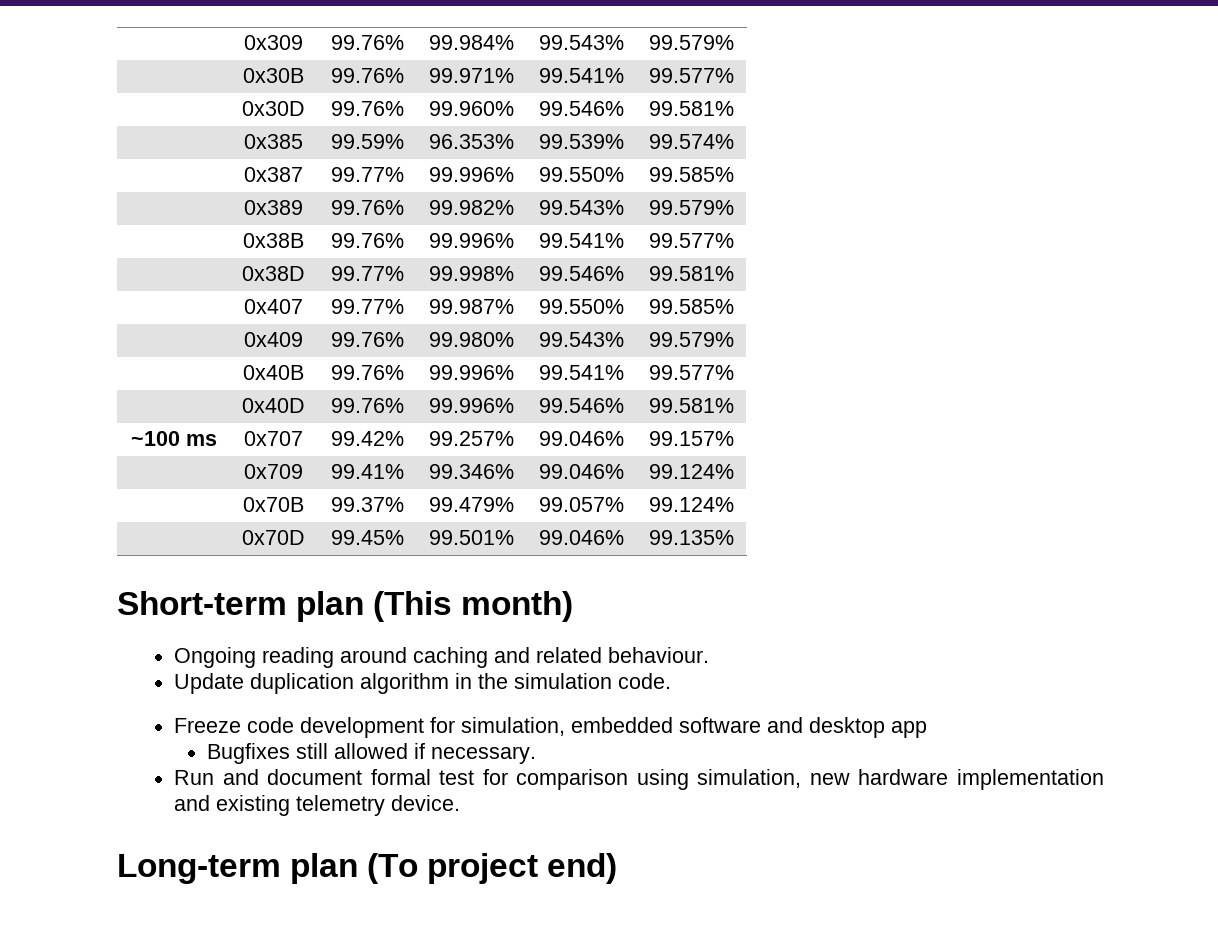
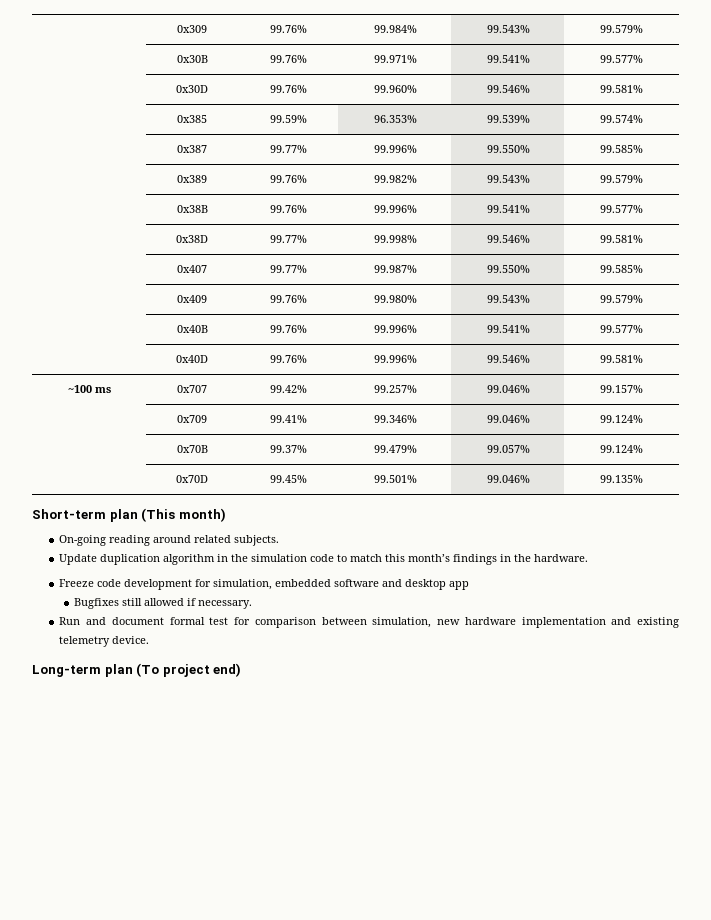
- Ongoing reading around caching and related behaviour.
+ On-going reading around related subjects.
- Update duplication algorithm in the simulation code.
+ Update duplication algorithm in the simulation code to match this month’s findings in the hardware.
- Run and document formal test for comparison using simulation, new hardware implementation and existing telemetry device.
+ Run and document formal test for comparison between simulation, new hardware implementation and existing telemetry device.

